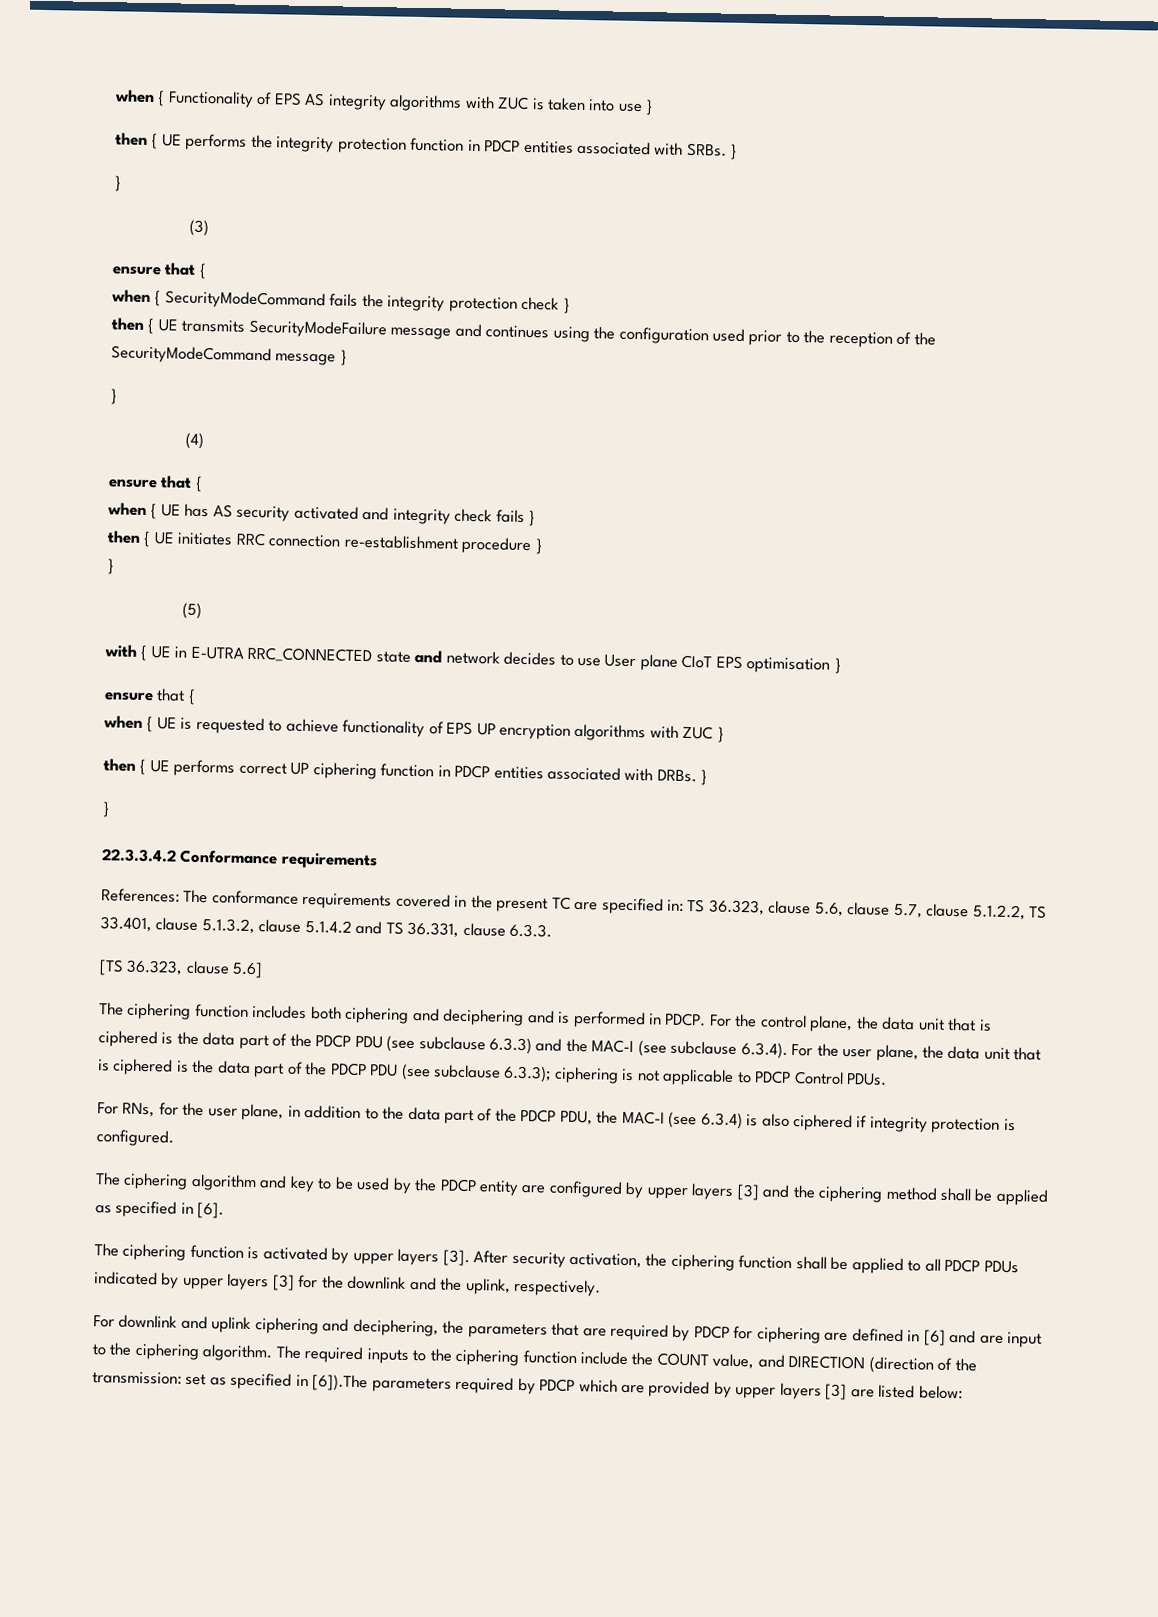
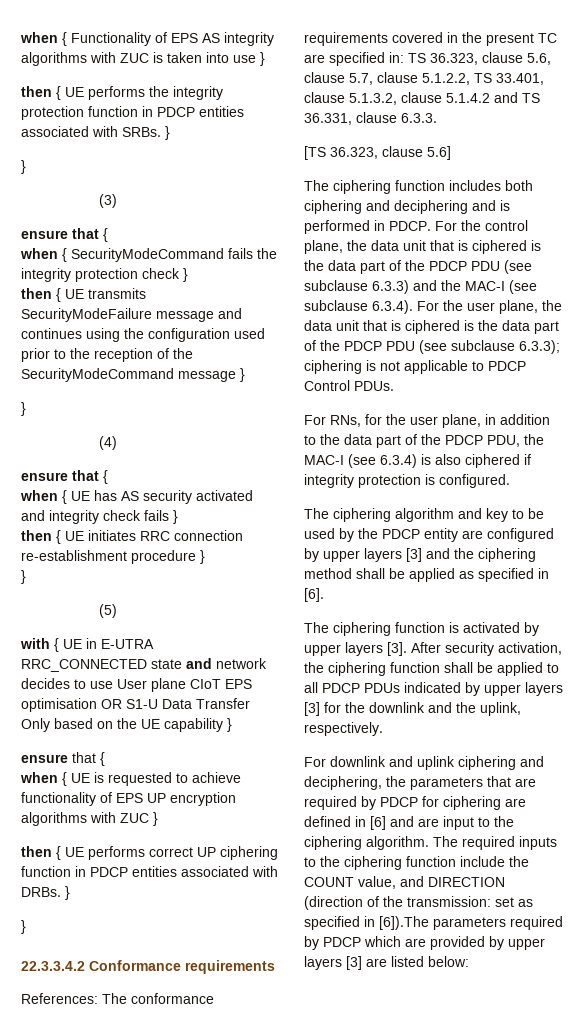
- with { UE in E-UTRA RRC_CONNECTED state and network decides to use User plane CIoT EPS optimisation }
+ with { UE in E-UTRA RRC_CONNECTED state and network decides to use User plane CIoT EPS optimisation OR S1-U Data Transfer Only based on the UE capability }

